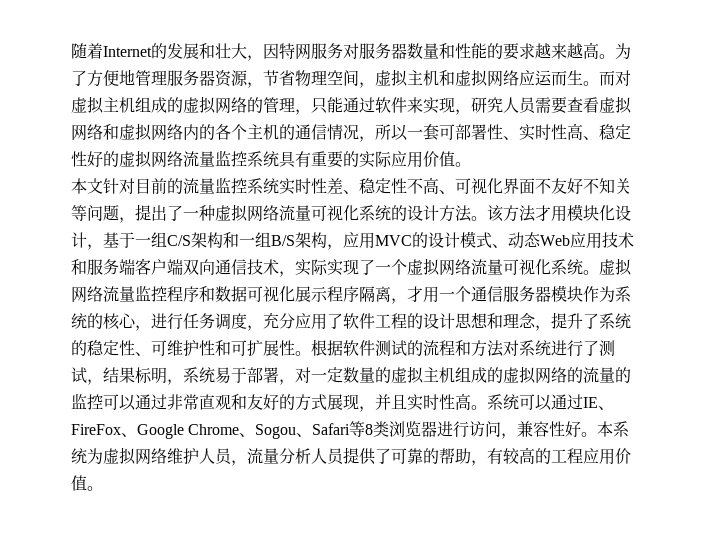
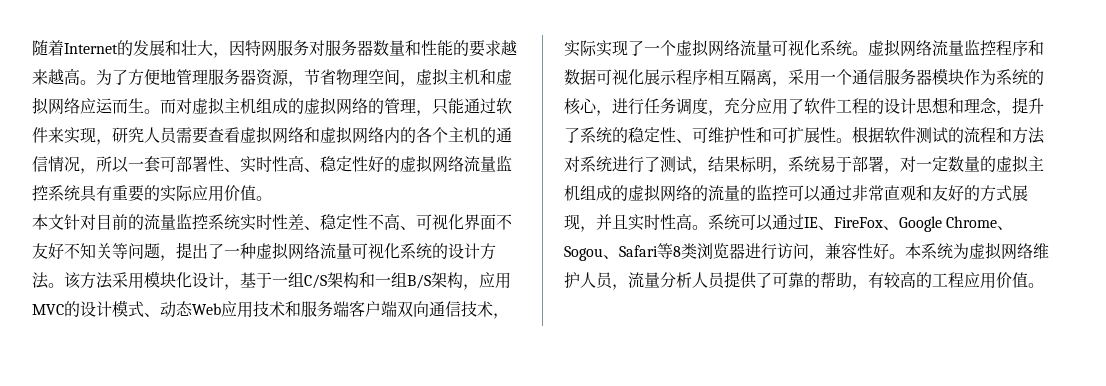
- 该方法才用模块化设计，基于一组C/S架构和一组B/S架构，应用MVC的设计模式、动态Web应用技术和服务端客户端双向通信技术，实际实现了一个虚拟网络流量可视化系统。
+ 该方法采用模块化设计，基于一组C/S架构和一组B/S架构，应用MVC的设计模式、动态Web应用技术和服务端客户端双向通信技术，实际实现了一个虚拟网络流量可视化系统。
- 虚拟网络流量监控程序和数据可视化展示程序隔离，才用一个通信服务器模块作为系统的核心，进行任务调度，充分应用了软件工程的设计思想和理念，提升了系统的稳定性、可维护性和可扩展性。
+ 虚拟网络流量监控程序和数据可视化展示程序相互隔离，采用一个通信服务器模块作为系统的核心，进行任务调度，充分应用了软件工程的设计思想和理念，提升了系统的稳定性、可维护性和可扩展性。

